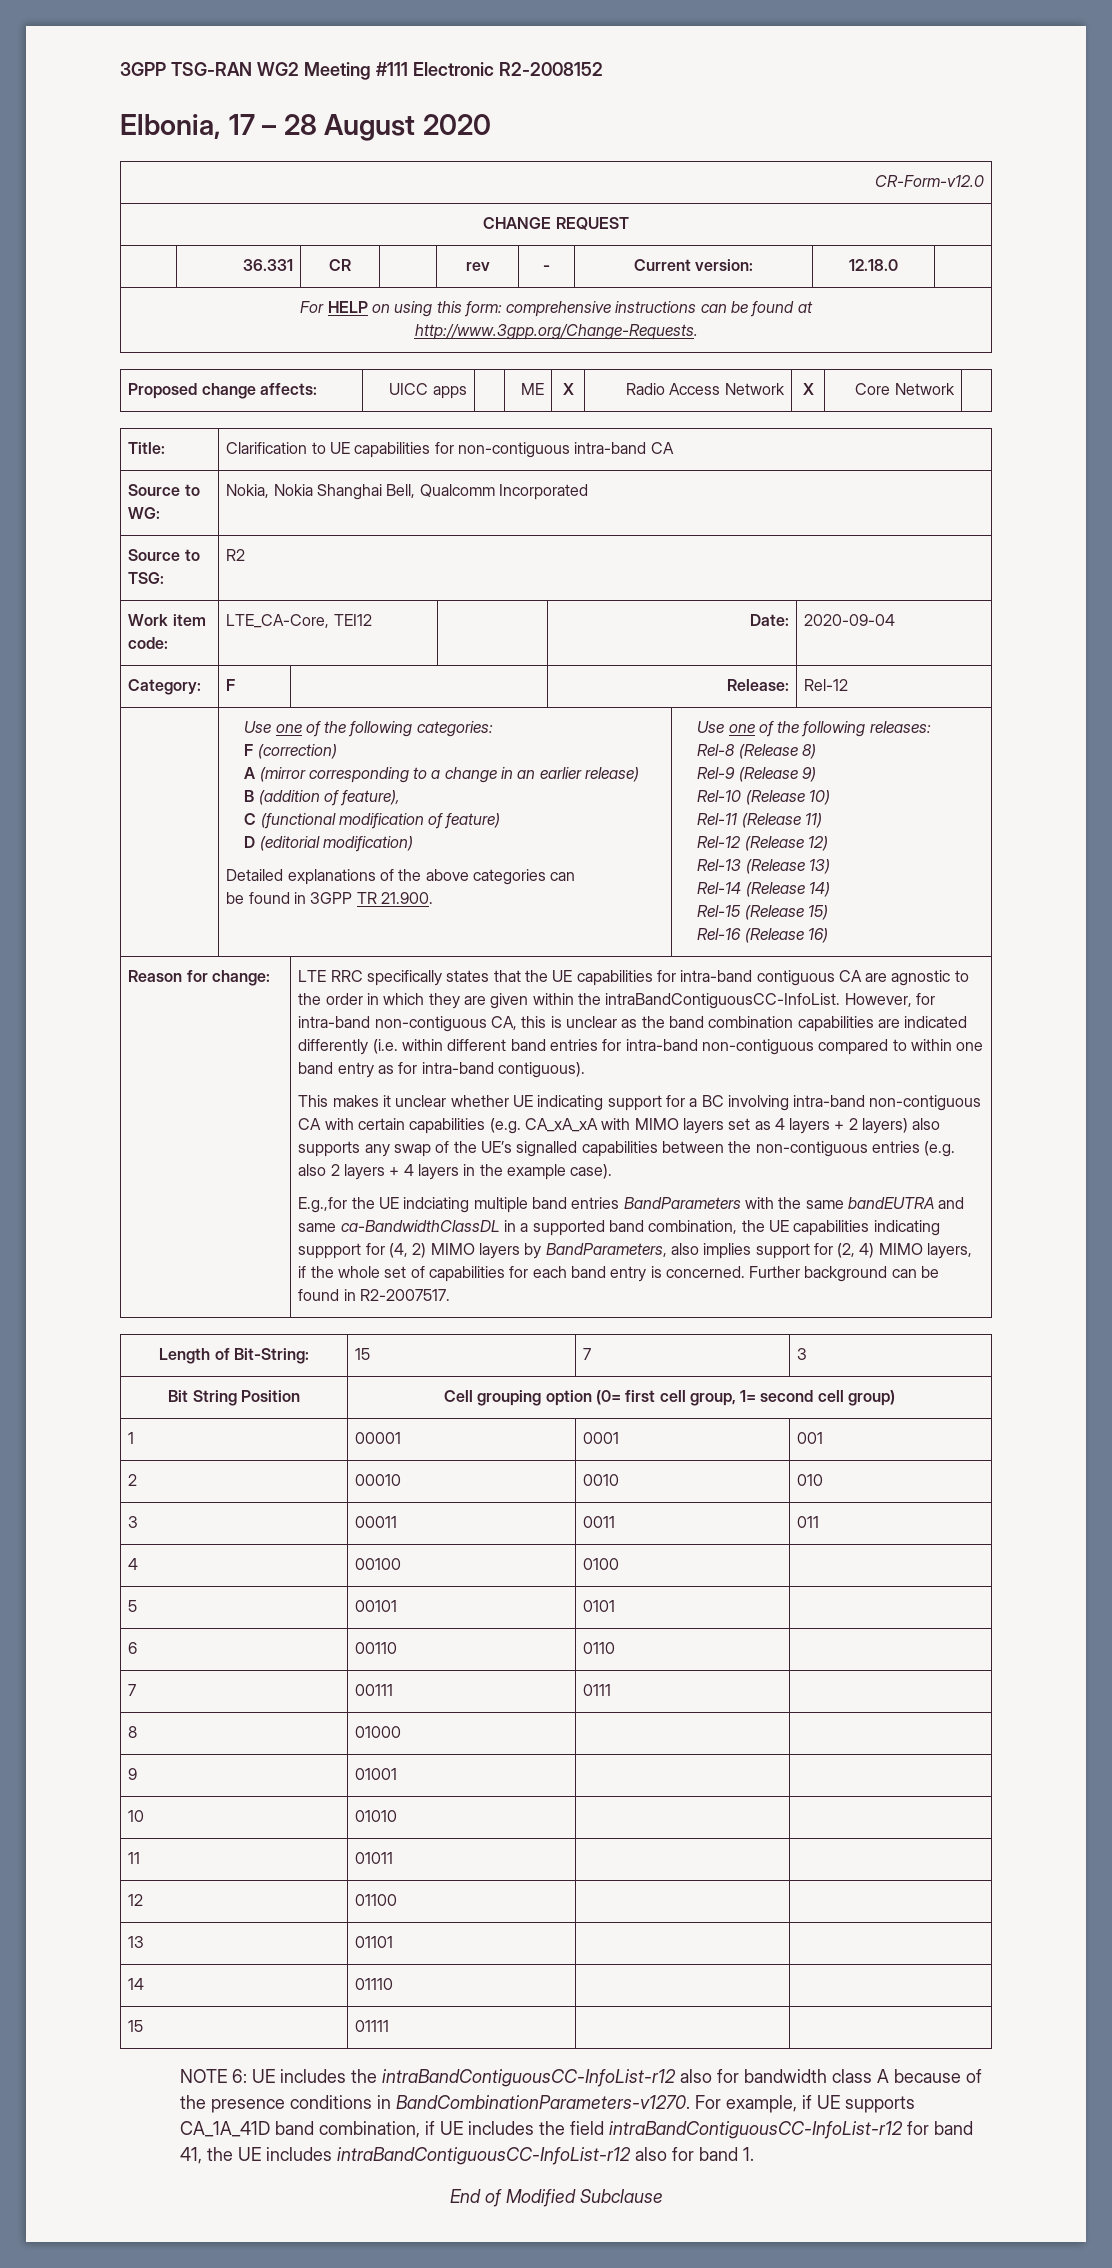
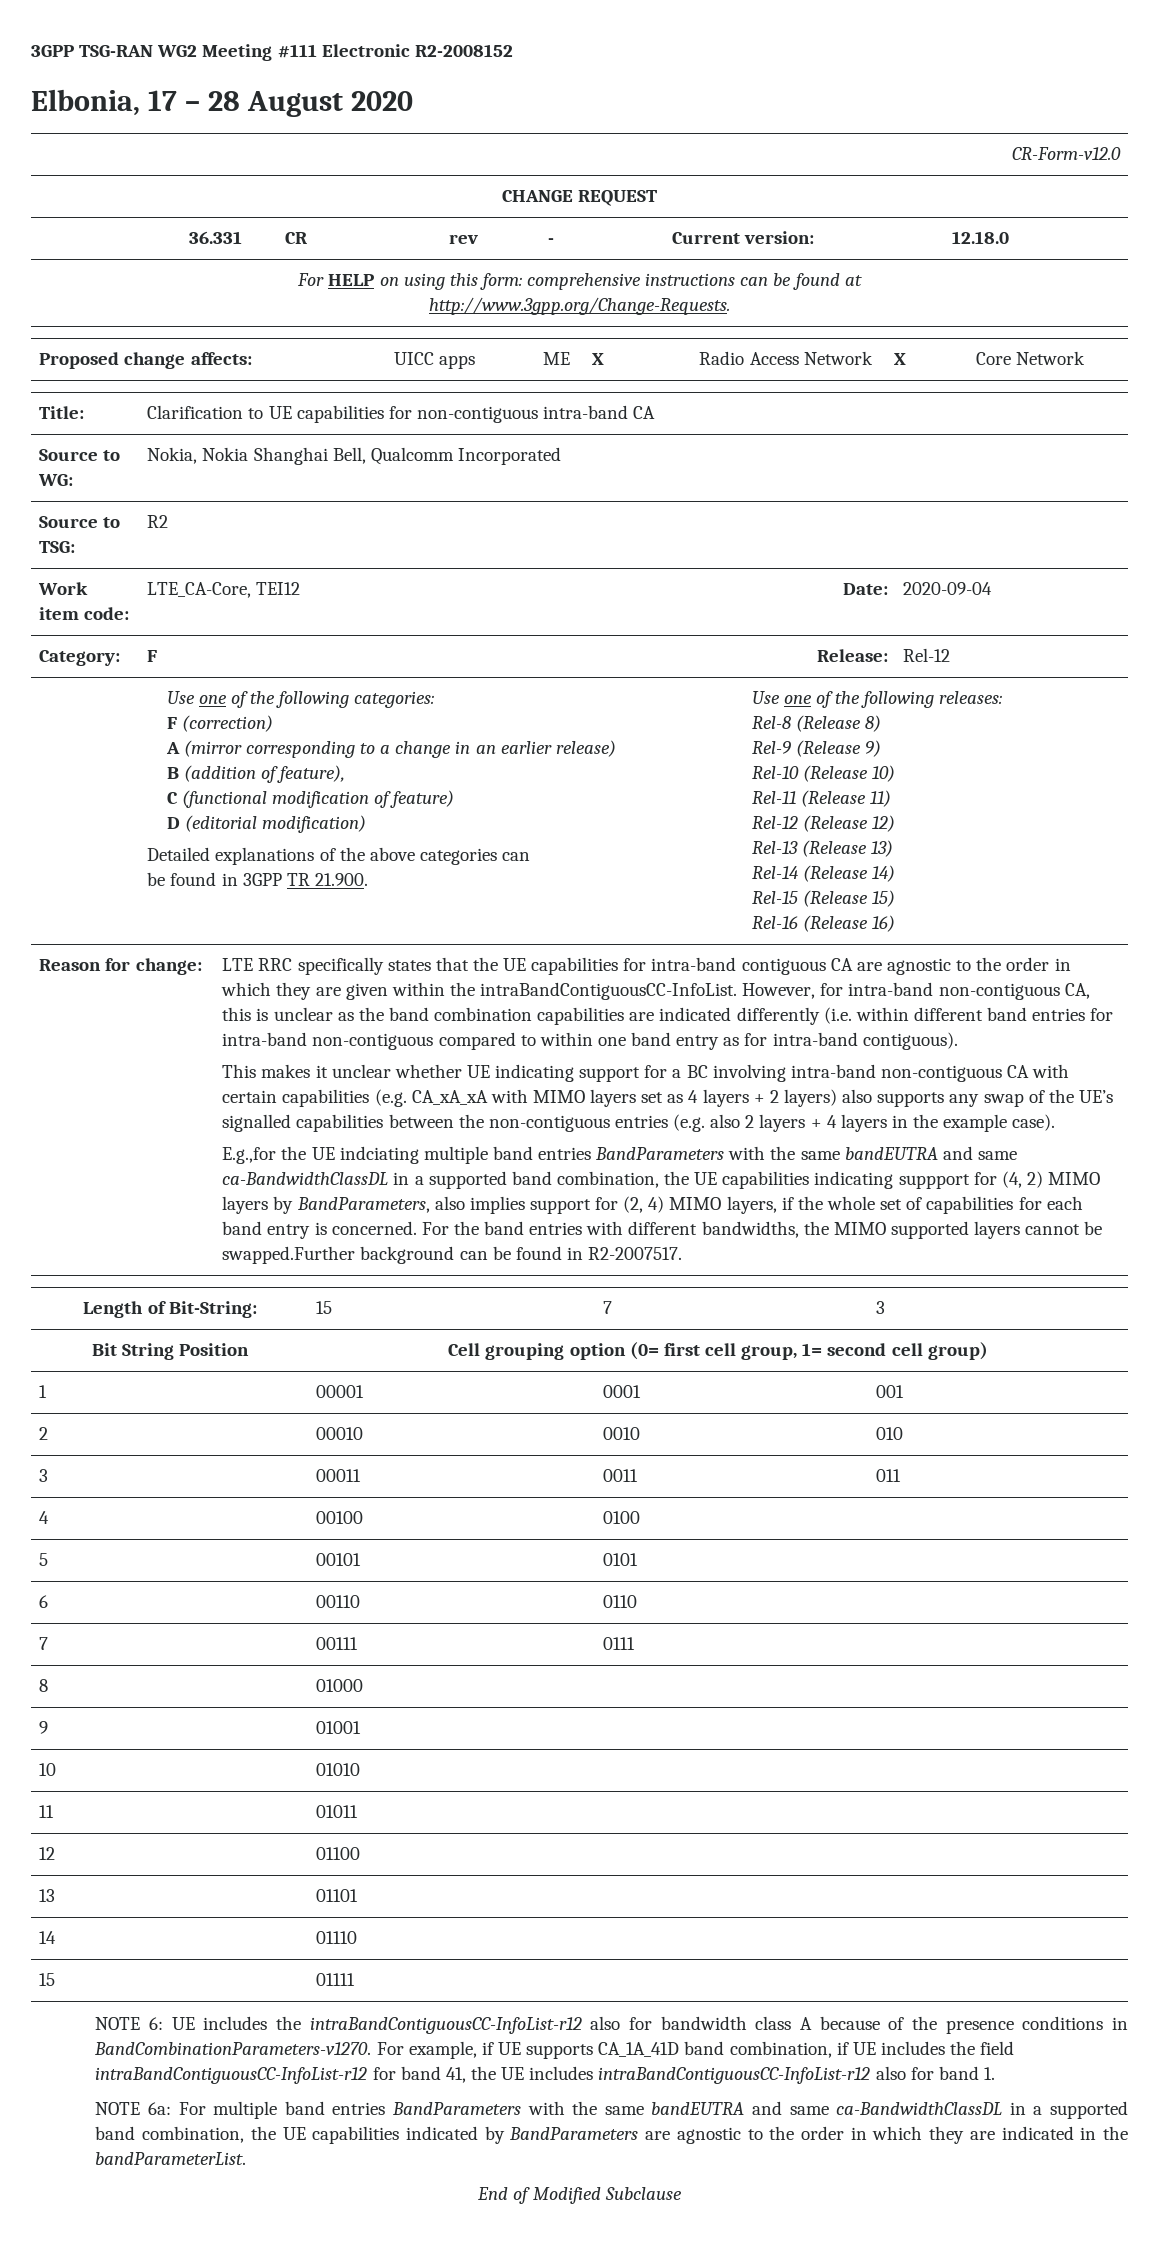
- Further background can be found in R2-2007517.
+ For the band entries with different bandwidths, the MIMO supported layers cannot be swapped.Further background can be found in R2-2007517.
+ NOTE 6a: For multiple band entries BandParameters with the same bandEUTRA and same ca-BandwidthClassDL in a supported band combination, the UE capabilities indicated by BandParameters are agnostic to the order in which they are indicated in the bandParameterList.

